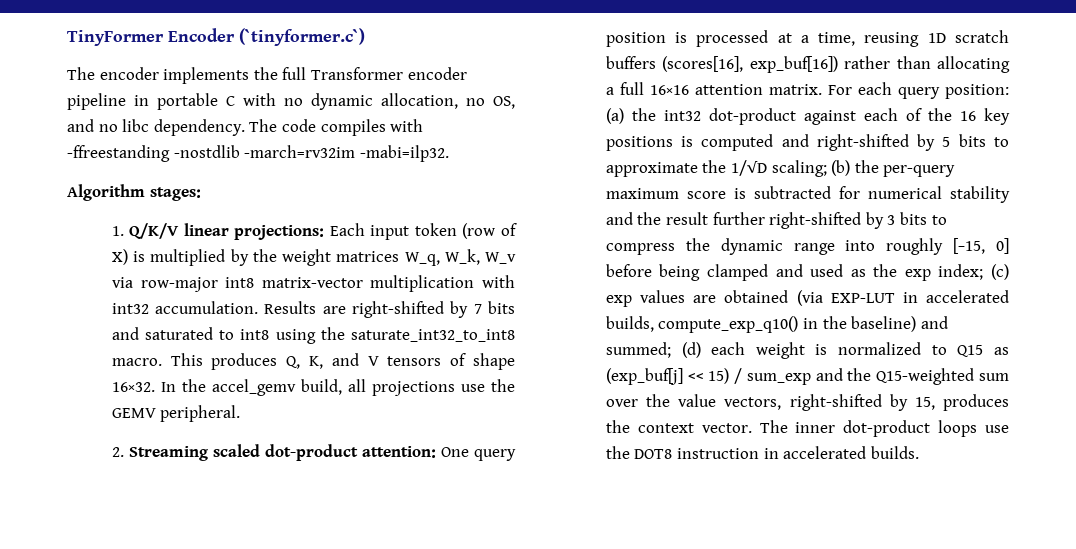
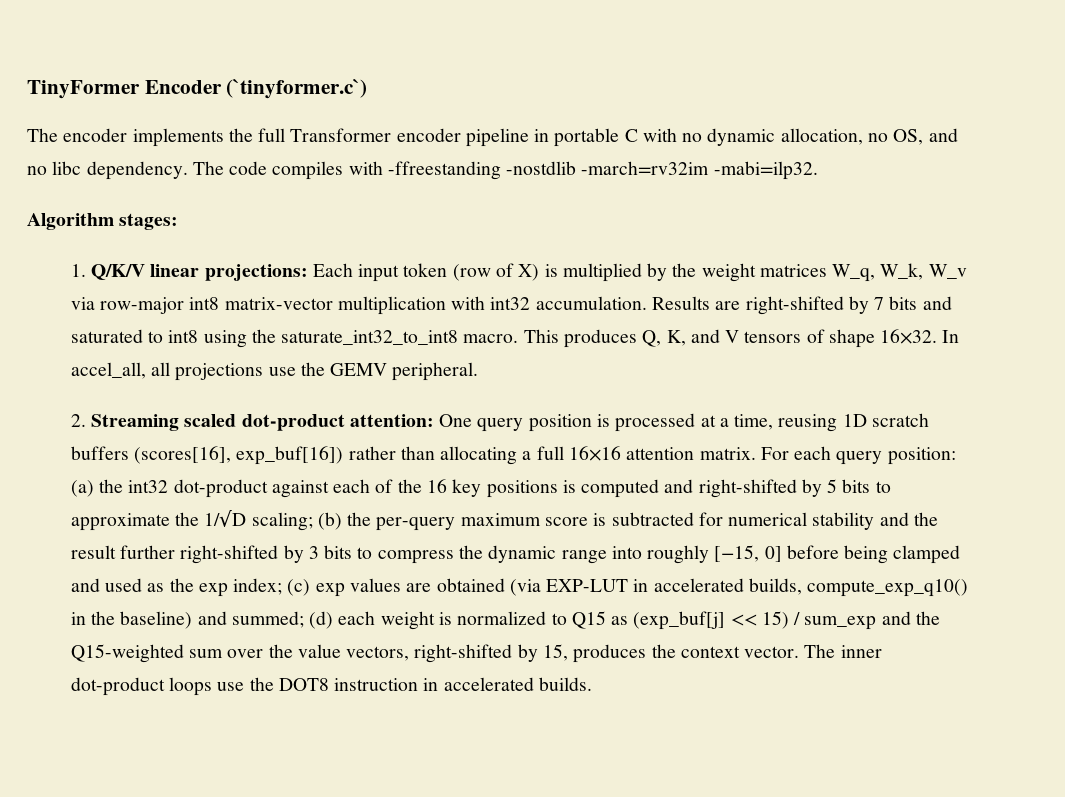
- In the accel_gemv build, all projections use the GEMV peripheral.
+ In accel_all, all projections use the GEMV peripheral.

